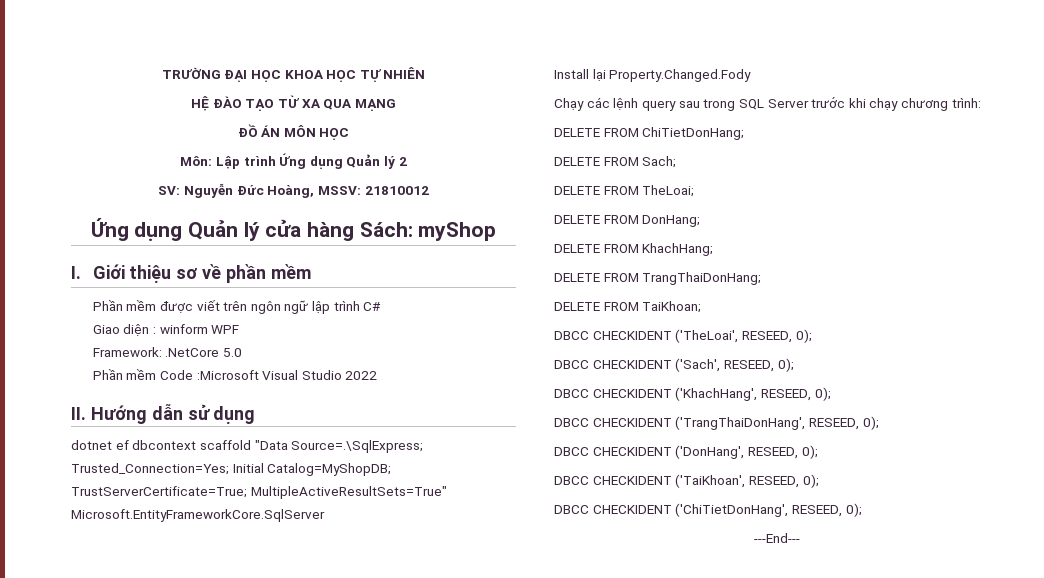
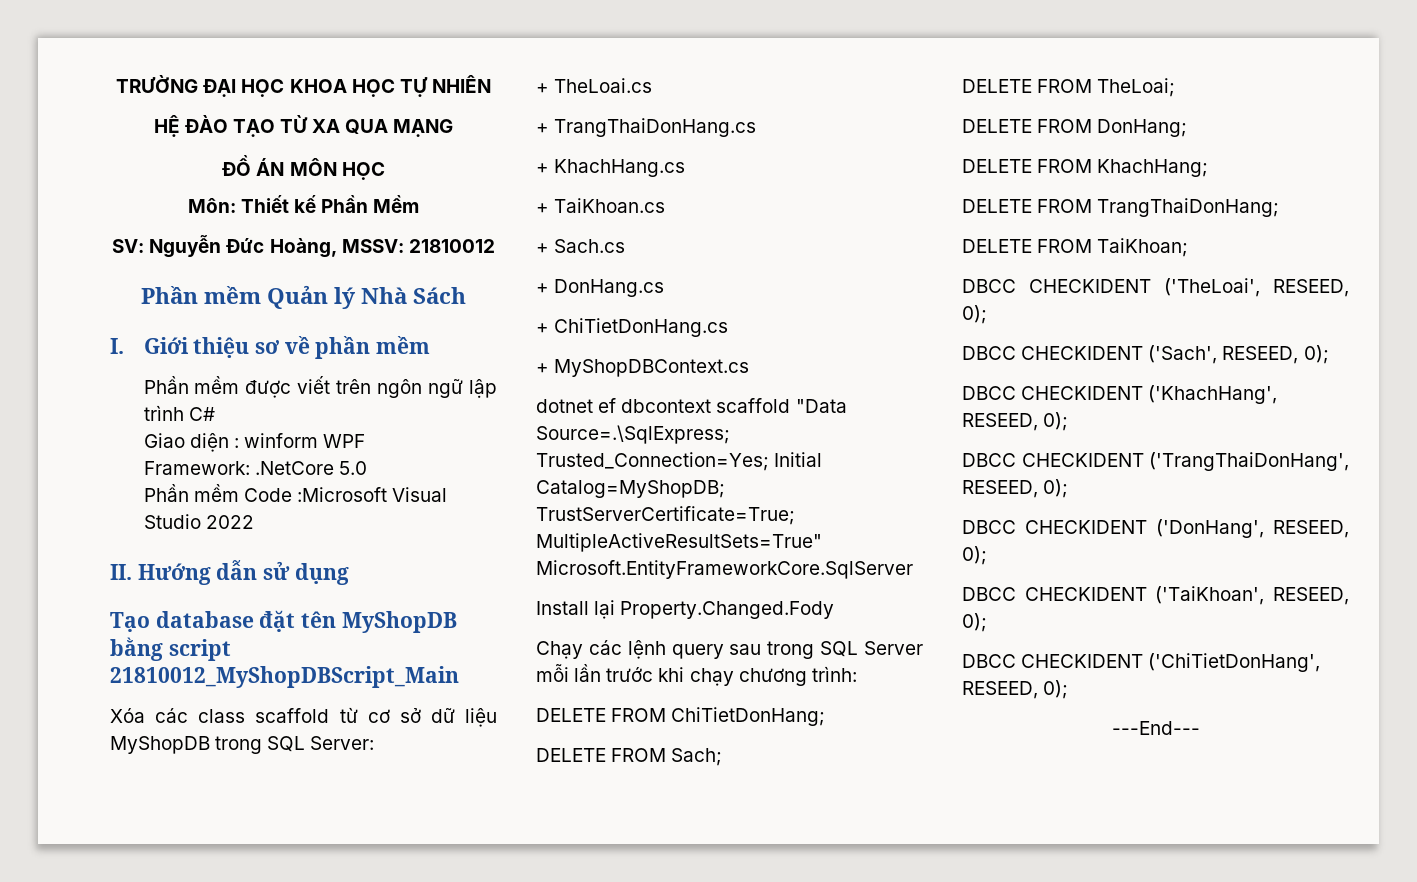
- Môn: Lập trình Ứng dụng Quản lý 2
+ Môn: Thiết kế Phần Mềm
- Ứng dụng Quản lý cửa hàng Sách: myShop
+ Phần mềm Quản lý Nhà Sách
+ Tạo database đặt tên MyShopDB bằng script 21810012_MyShopDBScript_Main
+ Xóa các class scaffold từ cơ sở dữ liệu MyShopDB trong SQL Server:
+ + TheLoai.cs
+ + TrangThaiDonHang.cs
+ + KhachHang.cs
+ + TaiKhoan.cs
+ + Sach.cs
+ + DonHang.cs
+ + ChiTietDonHang.cs
+ + MyShopDBContext.cs
- Chạy các lệnh query sau trong SQL Server trước khi chạy chương trình:
+ Chạy các lệnh query sau trong SQL Server mỗi lần trước khi chạy chương trình:

